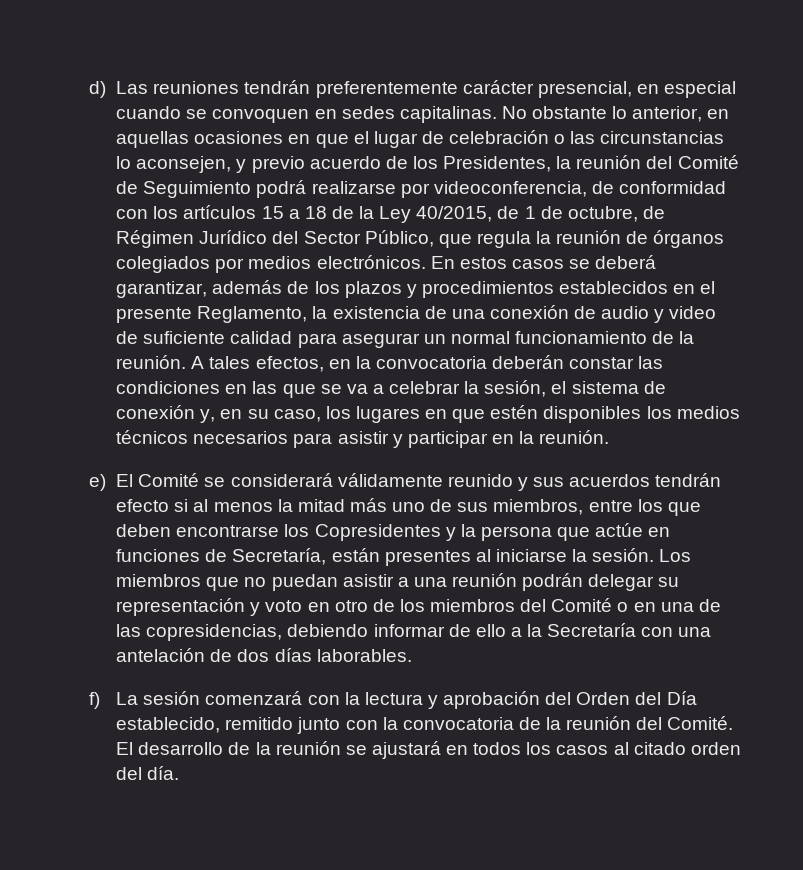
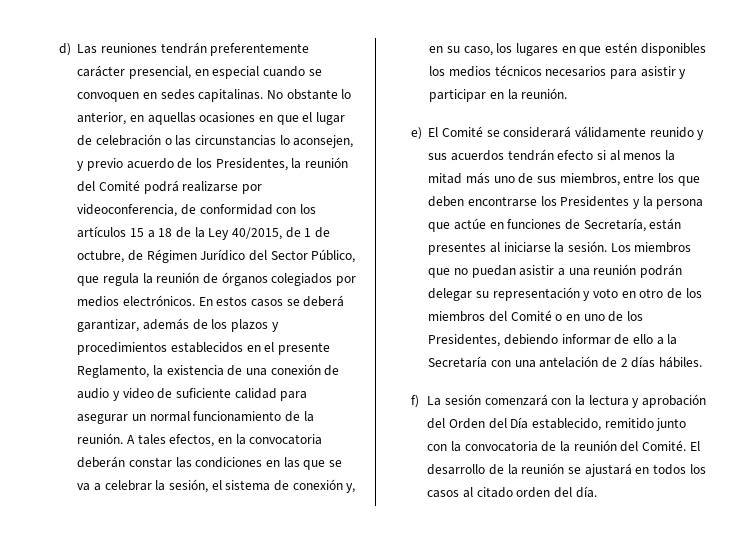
- No obstante lo anterior, en aquellas ocasiones en que el lugar de celebración o las circunstancias lo aconsejen, y previo acuerdo de los Presidentes, la reunión del Comité de Seguimiento podrá realizarse por videoconferencia, de conformidad con los artículos 15 a 18 de la Ley 40/2015, de 1 de octubre, de Régimen Jurídico del Sector Público, que regula la reunión de órganos colegiados por medios electrónicos.
+ No obstante lo anterior, en aquellas ocasiones en que el lugar de celebración o las circunstancias lo aconsejen, y previo acuerdo de los Presidentes, la reunión del Comité podrá realizarse por videoconferencia, de conformidad con los artículos 15 a 18 de la Ley 40/2015, de 1 de octubre, de Régimen Jurídico del Sector Público, que regula la reunión de órganos colegiados por medios electrónicos.
- e) El Comité se considerará válidamente reunido y sus acuerdos tendrán efecto si al menos la mitad más uno de sus miembros, entre los que deben encontrarse los Copresidentes y la persona que actúe en funciones de Secretaría, están presentes al iniciarse la sesión.
+ e) El Comité se considerará válidamente reunido y sus acuerdos tendrán efecto si al menos la mitad más uno de sus miembros, entre los que deben encontrarse los Presidentes y la persona que actúe en funciones de Secretaría, están presentes al iniciarse la sesión.
- Los miembros que no puedan asistir a una reunión podrán delegar su representación y voto en otro de los miembros del Comité o en una de las copresidencias, debiendo informar de ello a la Secretaría con una antelación de dos días laborables.
+ Los miembros que no puedan asistir a una reunión podrán delegar su representación y voto en otro de los miembros del Comité o en uno de los Presidentes, debiendo informar de ello a la Secretaría con una antelación de 2 días hábiles.

